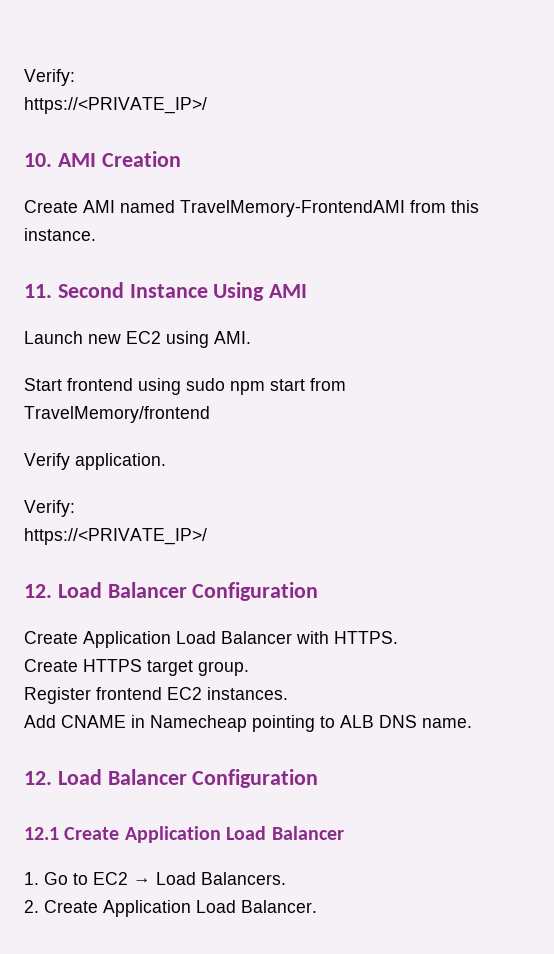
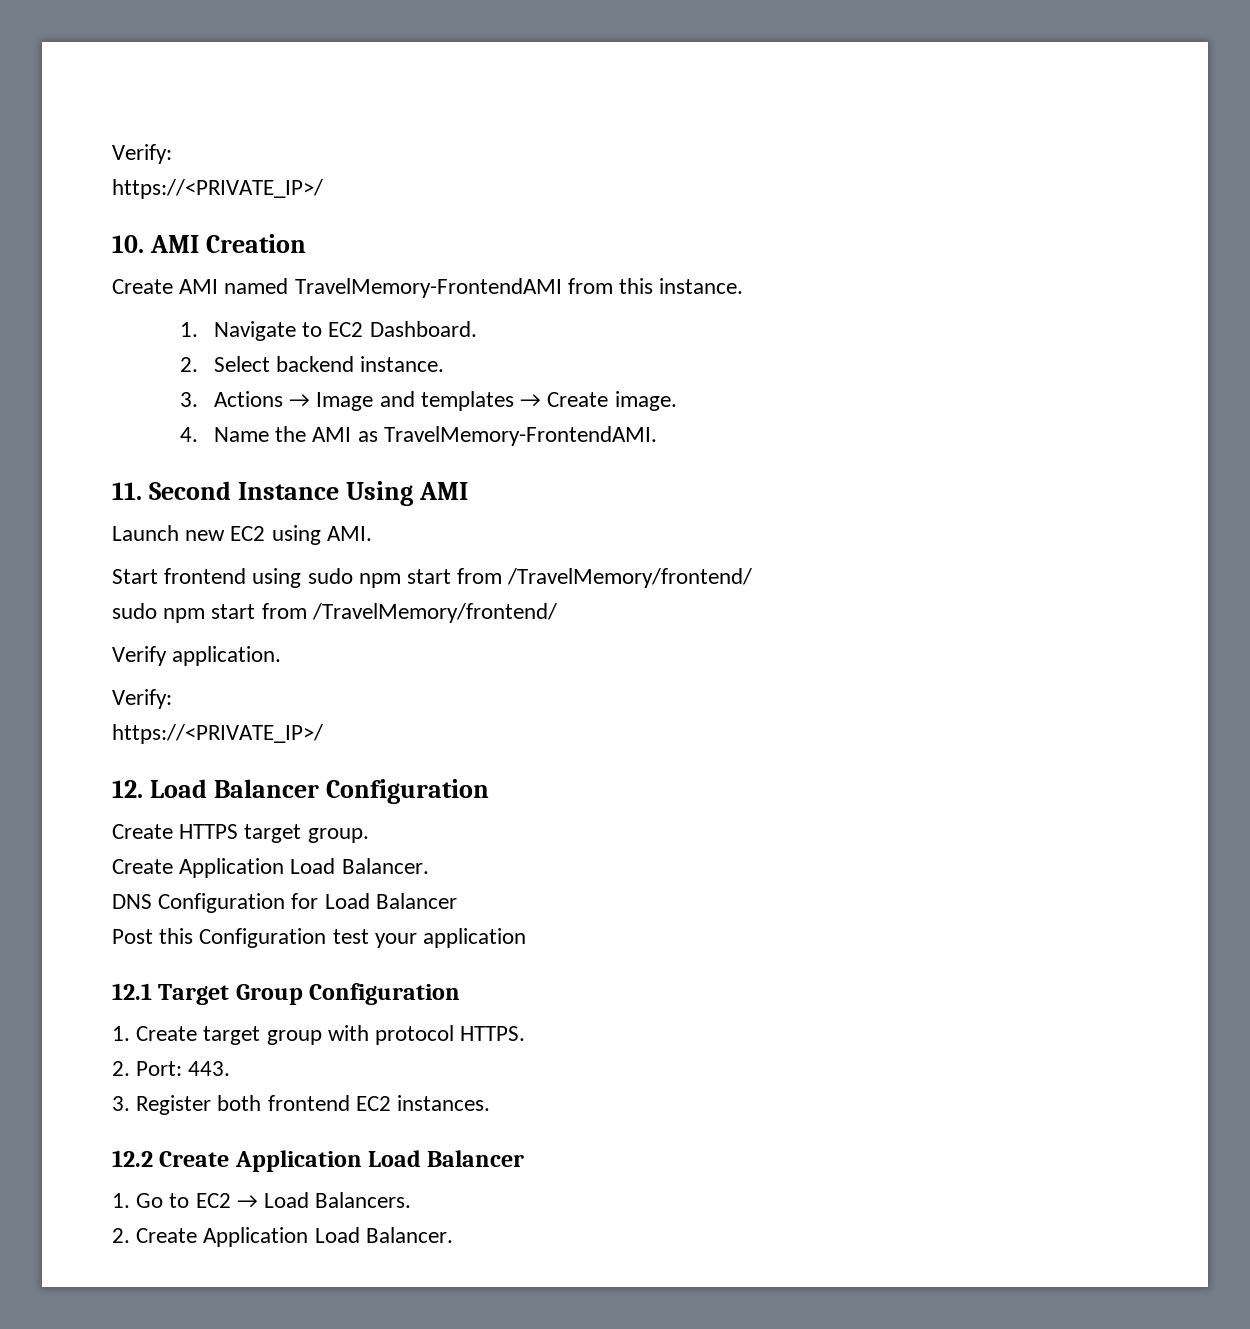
+ 1. Navigate to EC2 Dashboard.
+ 2. Select backend instance.
+ 3. Actions → Image and templates → Create image.
+ 4. Name the AMI as TravelMemory-FrontendAMI.
- Start frontend using sudo npm start from TravelMemory/frontend
+ Start frontend using sudo npm start from /TravelMemory/frontend/
+ sudo npm start from /TravelMemory/frontend/
- Create Application Load Balancer with HTTPS.
  Create HTTPS target group.
- Register frontend EC2 instances.
- Add CNAME in Namecheap pointing to ALB DNS name.
- 12. Load Balancer Configuration
- 12.1 Create Application Load Balancer
+ Create Application Load Balancer.
+ DNS Configuration for Load Balancer
+ Post this Configuration test your application
+ 12.1 Target Group Configuration
+ 1. Create target group with protocol HTTPS.
+ 2. Port: 443.
+ 3. Register both frontend EC2 instances.
+ 12.2 Create Application Load Balancer

